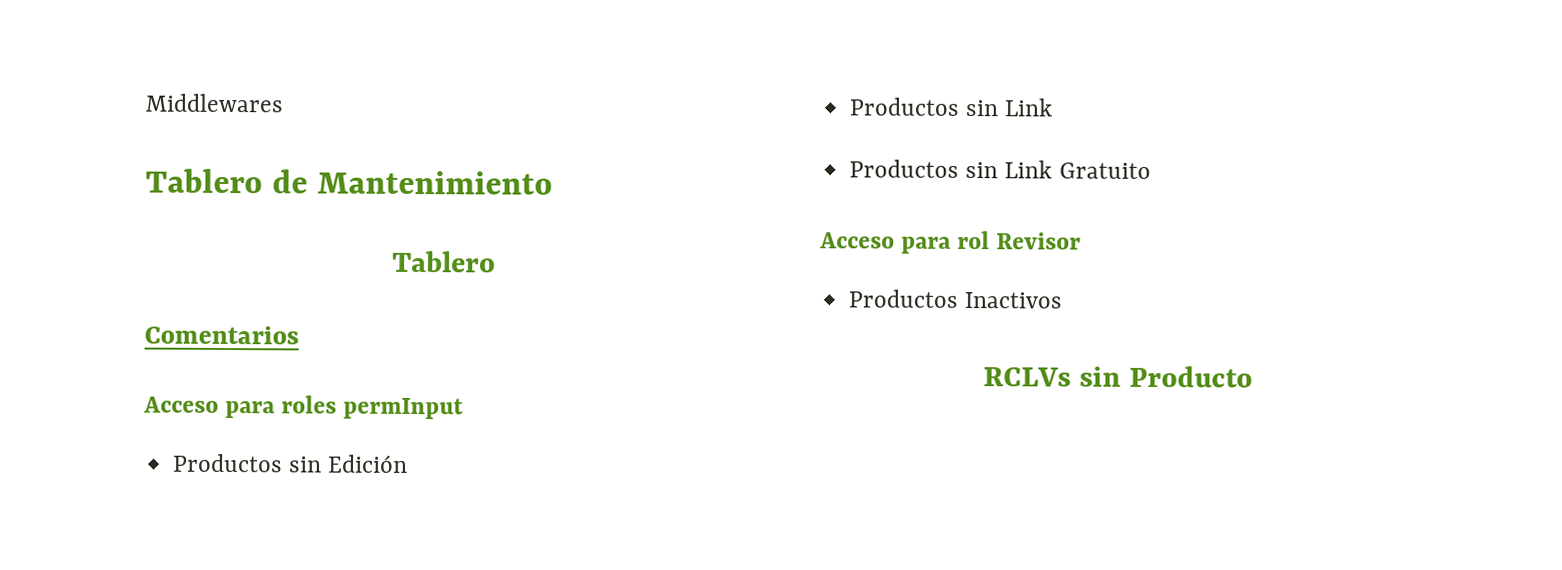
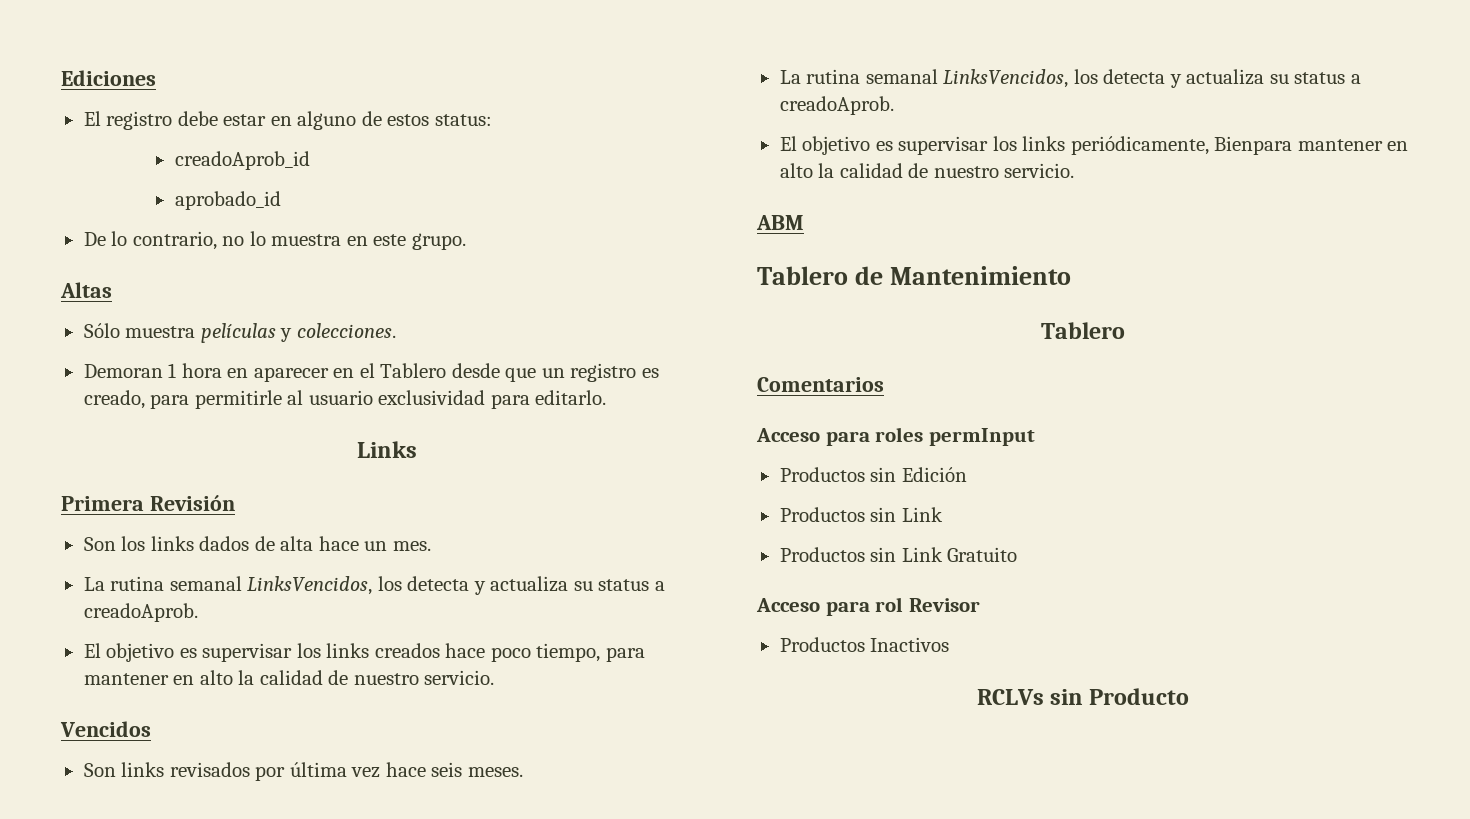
- Middlewares
+ Ediciones
+ El registro debe estar en alguno de estos status:
+ creadoAprob_id
+ aprobado_id
+ De lo contrario, no lo muestra en este grupo.
+ Altas
+ Sólo muestra películas y colecciones.
+ Demoran 1 hora en aparecer en el Tablero desde que un registro es creado, para permitirle al usuario exclusividad para editarlo.
+ Links
+ Primera Revisión
+ Son los links dados de alta hace un mes.
+ La rutina semanal LinksVencidos, los detecta y actualiza su status a creadoAprob.
+ El objetivo es supervisar los links creados hace poco tiempo, para mantener en alto la calidad de nuestro servicio.
+ Vencidos
+ Son links revisados por última vez hace seis meses.
+ La rutina semanal LinksVencidos, los detecta y actualiza su status a creadoAprob.
+ El objetivo es supervisar los links periódicamente, Bienpara mantener en alto la calidad de nuestro servicio.
+ ABM

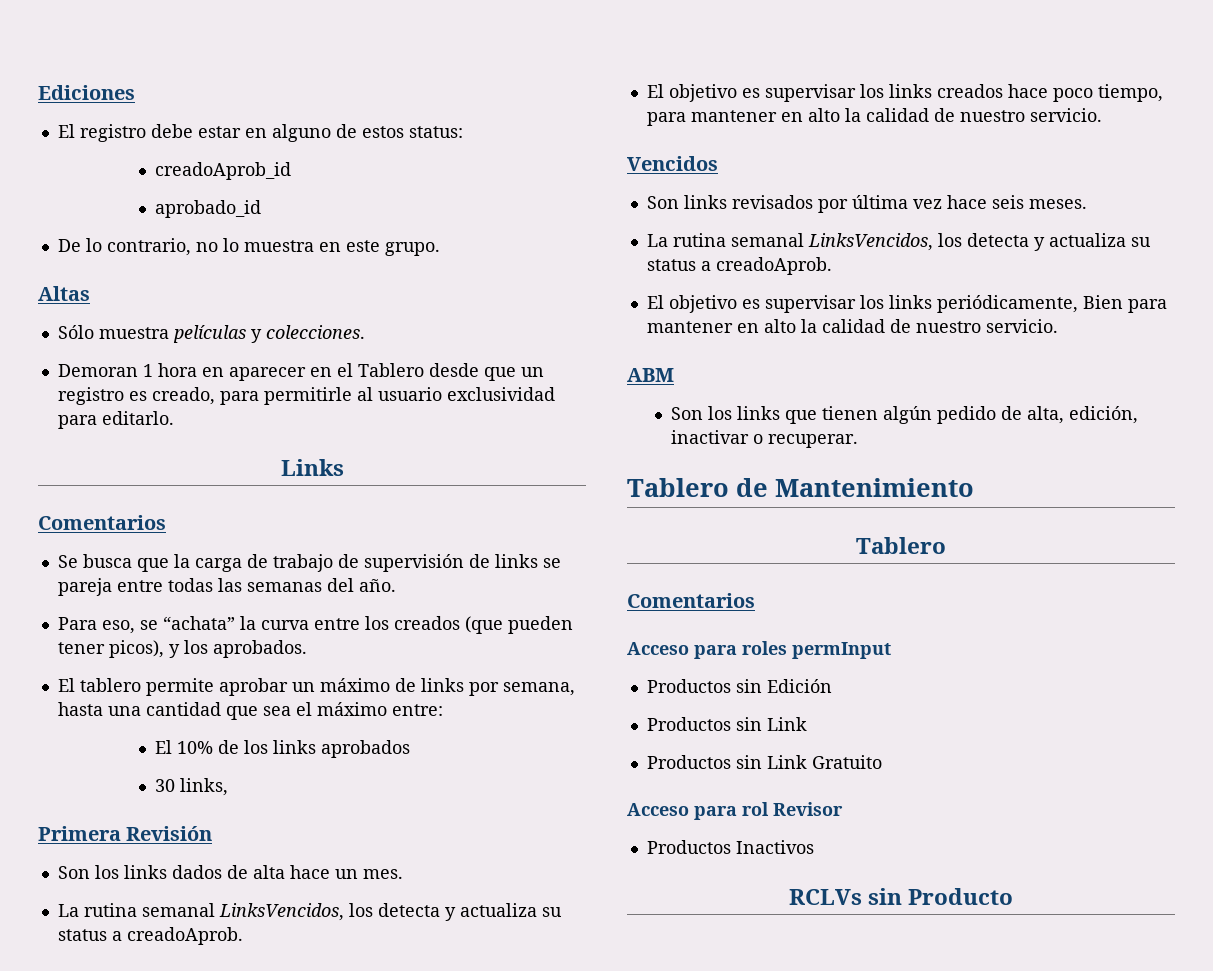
  Links
+ Comentarios
+ Se busca que la carga de trabajo de supervisión de links se pareja entre todas las semanas del año.
+ Para eso, se “achata” la curva entre los creados (que pueden tener picos), y los aprobados.
+ El tablero permite aprobar un máximo de links por semana, hasta una cantidad que sea el máximo entre:
+ El 10% de los links aprobados
+ 30 links,
- El objetivo es supervisar los links periódicamente, Bienpara mantener en alto la calidad de nuestro servicio.
+ El objetivo es supervisar los links periódicamente, Bien para mantener en alto la calidad de nuestro servicio.
+ Son los links que tienen algún pedido de alta, edición, inactivar o recuperar.

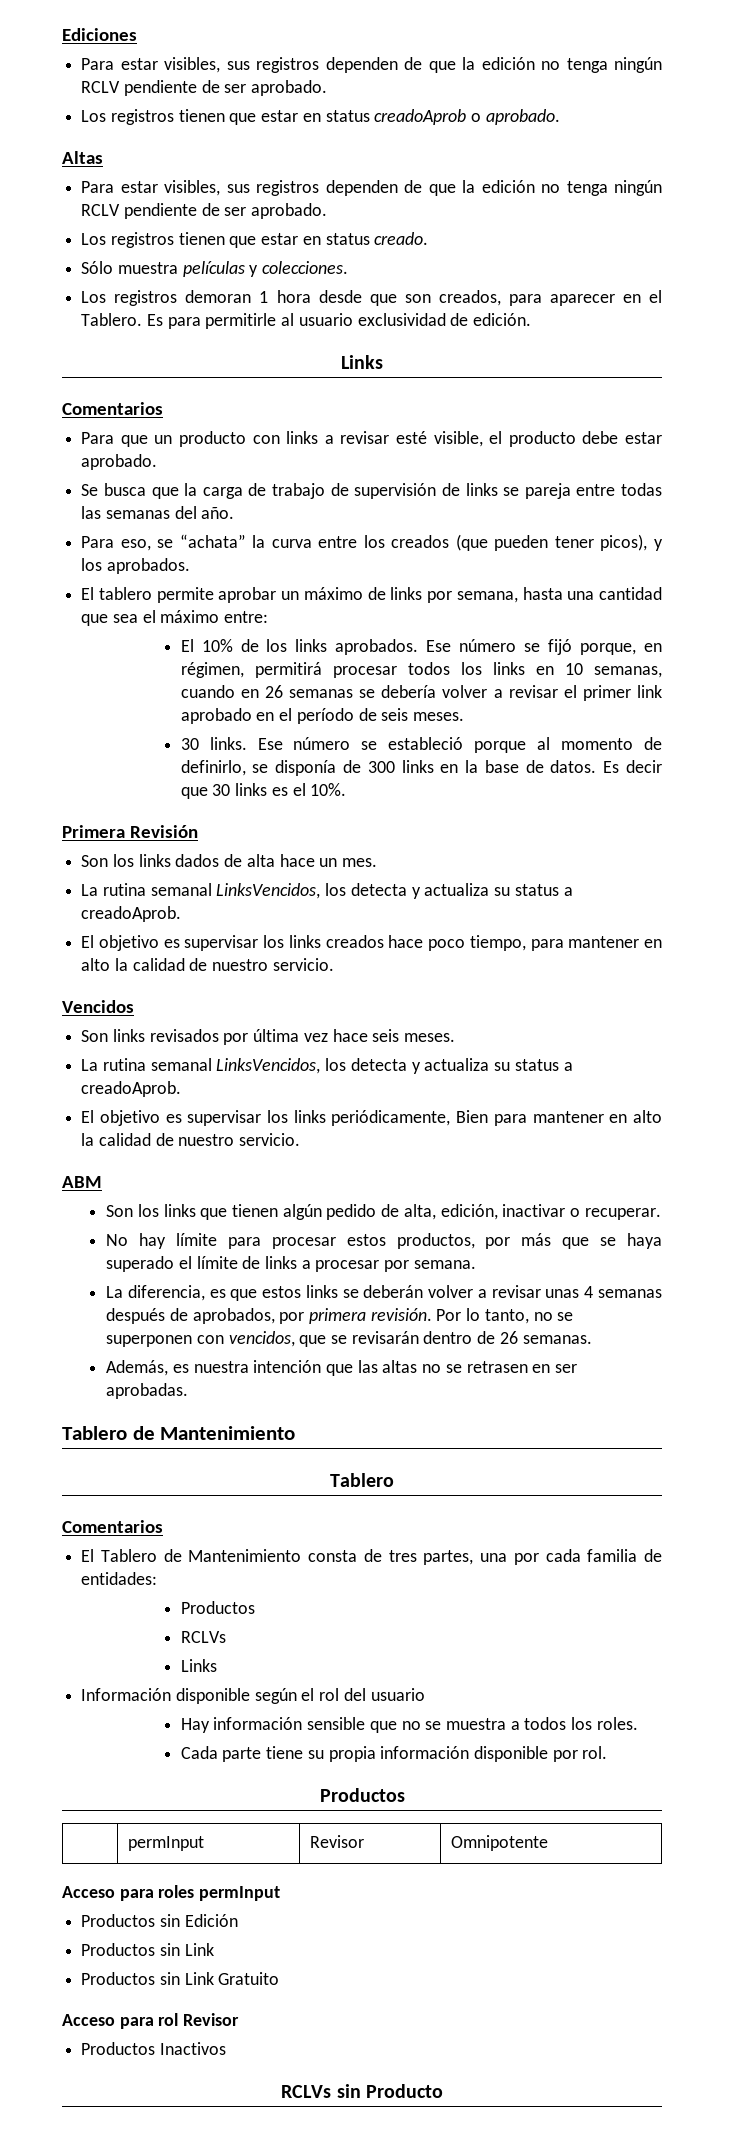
  Ediciones
- El registro debe estar en alguno de estos status:
- creadoAprob_id
- aprobado_id
- De lo contrario, no lo muestra en este grupo.
+ Para estar visibles, sus registros dependen de que la edición no tenga ningún RCLV pendiente de ser aprobado.
+ Los registros tienen que estar en status creadoAprob o aprobado.
  Altas
+ Para estar visibles, sus registros dependen de que la edición no tenga ningún RCLV pendiente de ser aprobado.
+ Los registros tienen que estar en status creado.
- Demoran 1 hora en aparecer en el Tablero desde que un registro es creado, para permitirle al usuario exclusividad para editarlo.
+ Los registros demoran 1 hora desde que son creados, para aparecer en el Tablero. Es para permitirle al usuario exclusividad de edición.
+ Para que un producto con links a revisar esté visible, el producto debe estar aprobado.
- El 10% de los links aprobados
- 30 links,
+ El 10% de los links aprobados. Ese número se fijó porque, en régimen, permitirá procesar todos los links en 10 semanas, cuando en 26 semanas se debería volver a revisar el primer link aprobado en el período de seis meses.
+ 30 links. Ese número se estableció porque al momento de definirlo, se disponía de 300 links en la base de datos. Es decir que 30 links es el 10%.
+ No hay límite para procesar estos productos, por más que se haya superado el límite de links a procesar por semana.
+ La diferencia, es que estos links se deberán volver a revisar unas 4 semanas después de aprobados, por primera revisión. Por lo tanto, no se superponen con vencidos, que se revisarán dentro de 26 semanas.
+ Además, es nuestra intención que las altas no se retrasen en ser aprobadas.
+ El Tablero de Mantenimiento consta de tres partes, una por cada familia de entidades:
+ Productos
+ RCLVs
+ Links
+ Información disponible según el rol del usuario
+ Hay información sensible que no se muestra a todos los roles.
+ Cada parte tiene su propia información disponible por rol.
+ Productos
+ | permInput | Revisor | Omnipotente

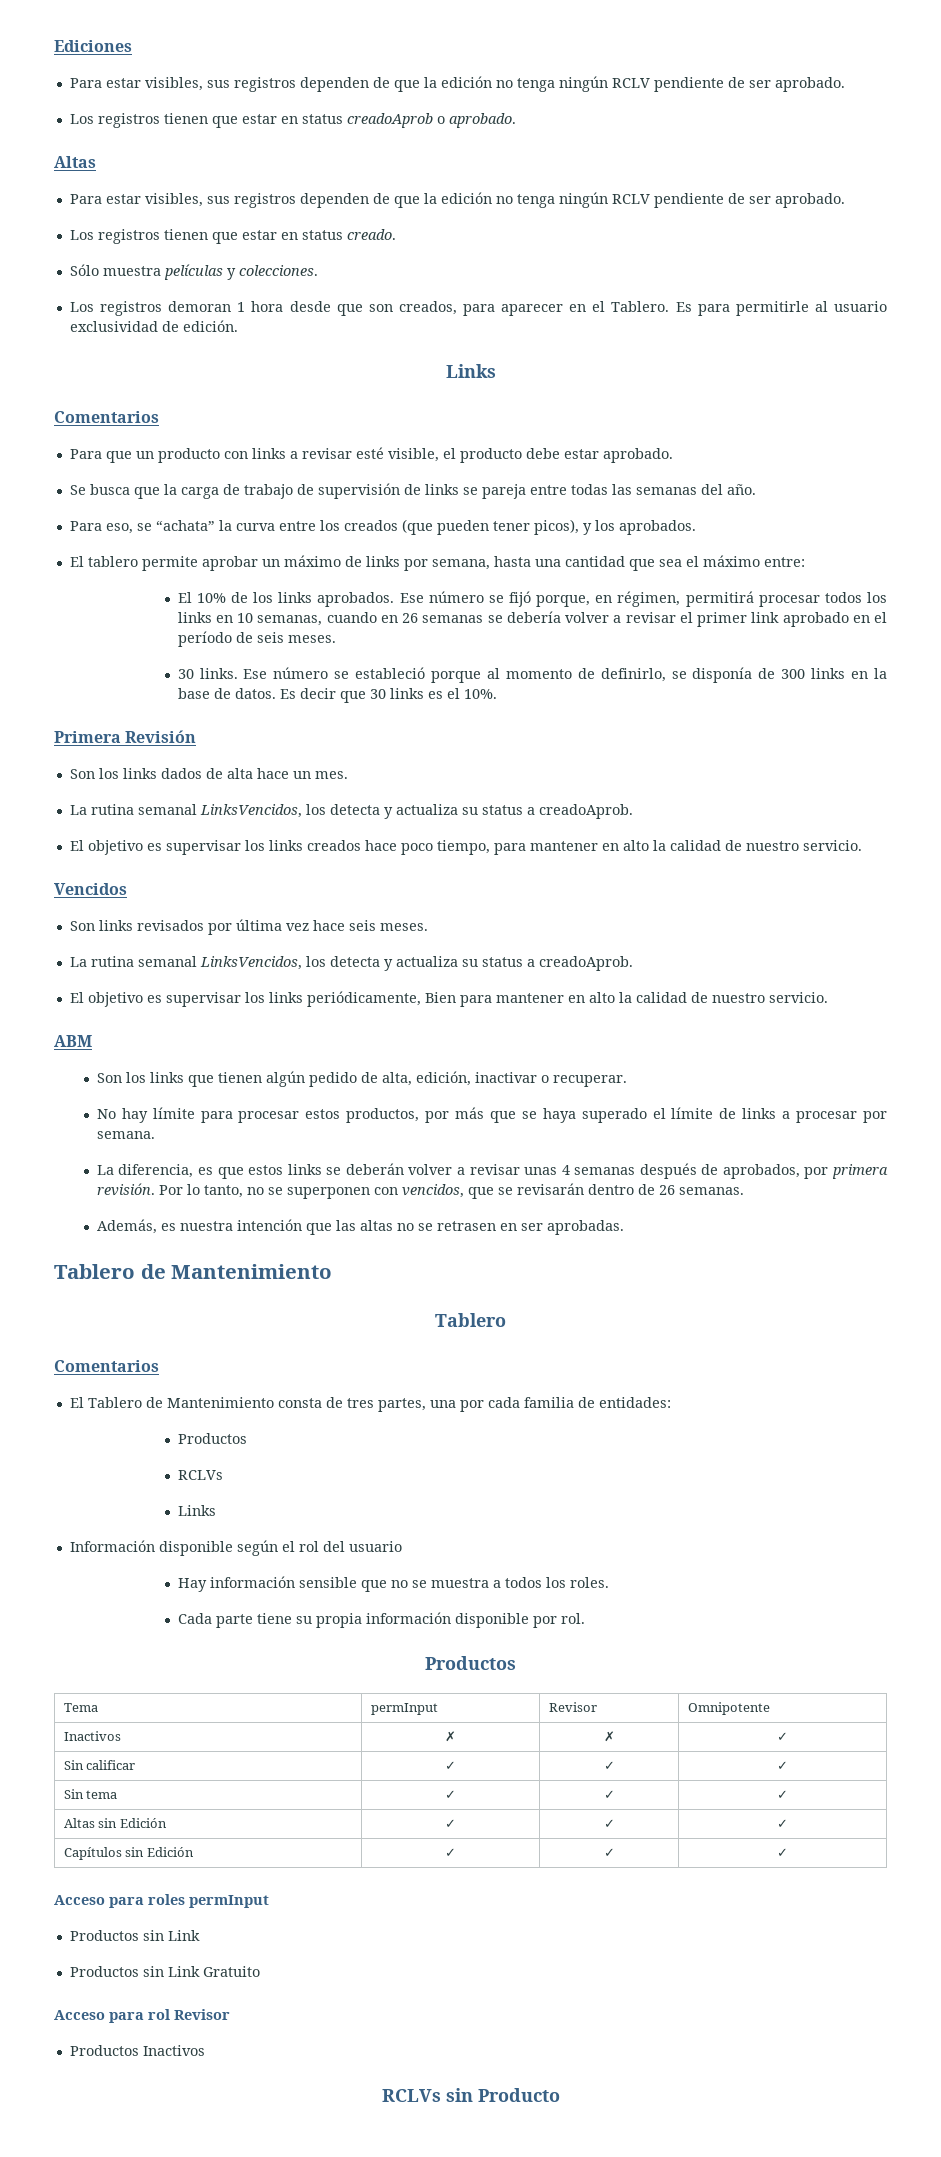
- | permInput | Revisor | Omnipotente
+ Tema | permInput | Revisor | Omnipotente
+ Inactivos | ✗ | ✗ | ✓
+ Sin calificar | ✓ | ✓ | ✓
+ Sin tema | ✓ | ✓ | ✓
+ Altas sin Edición | ✓ | ✓ | ✓
+ Capítulos sin Edición | ✓ | ✓ | ✓
- Productos sin Edición

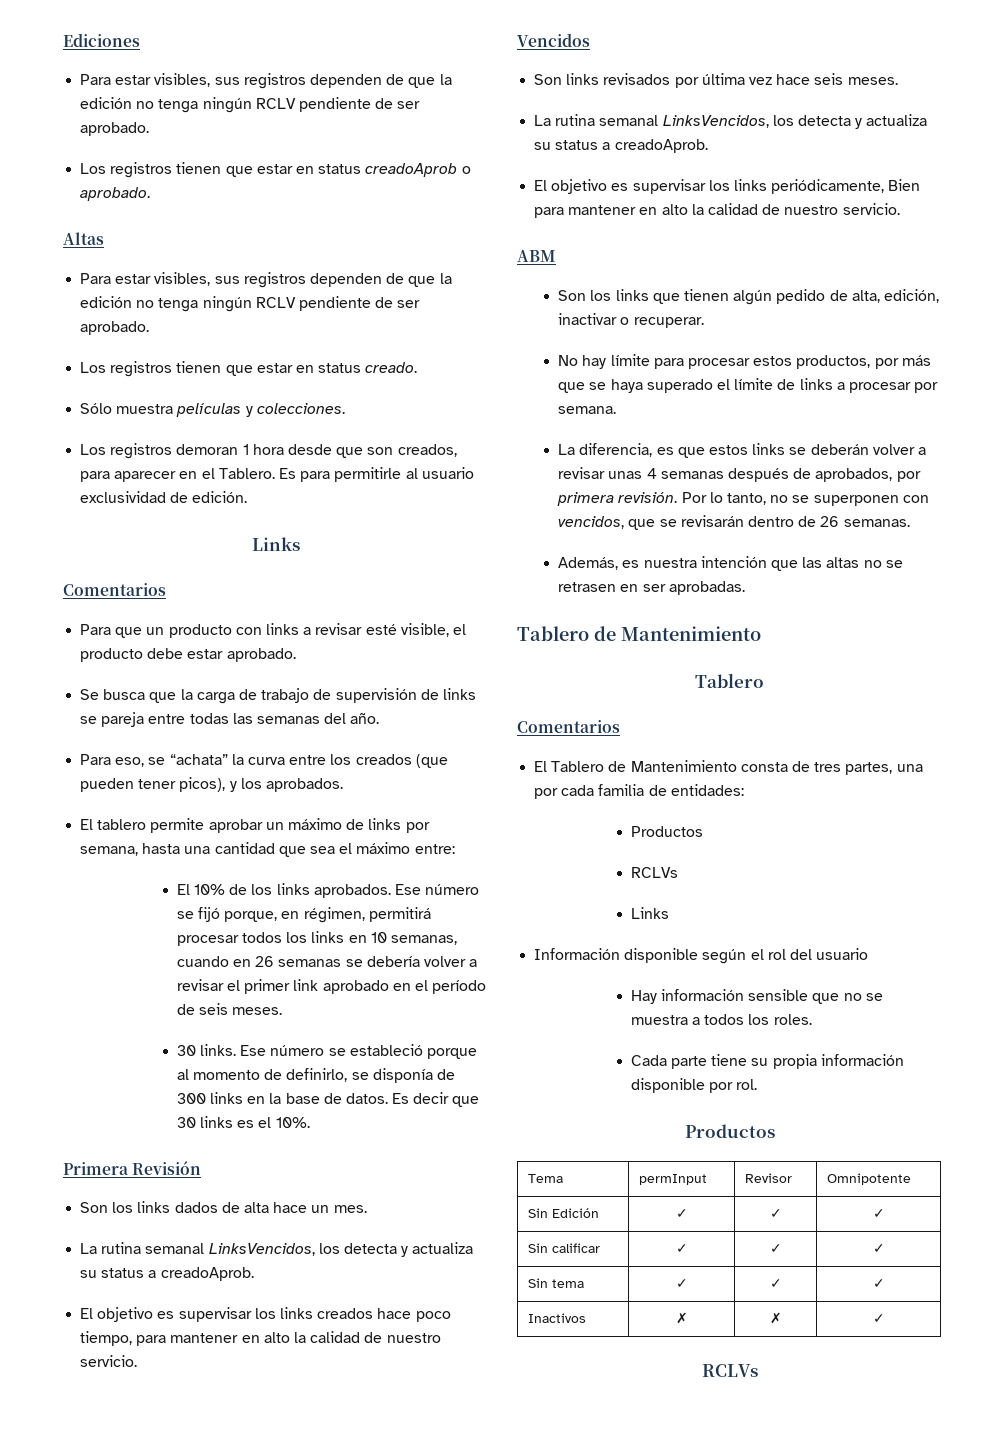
- Inactivos | ✗ | ✗ | ✓
+ Sin Edición | ✓ | ✓ | ✓
- Altas sin Edición | ✓ | ✓ | ✓
- Capítulos sin Edición | ✓ | ✓ | ✓
- Acceso para roles permInput
- Productos sin Link
- Productos sin Link Gratuito
- Acceso para rol Revisor
- Productos Inactivos
- RCLVs sin Producto
+ Inactivos | ✗ | ✗ | ✓
+ RCLVs

